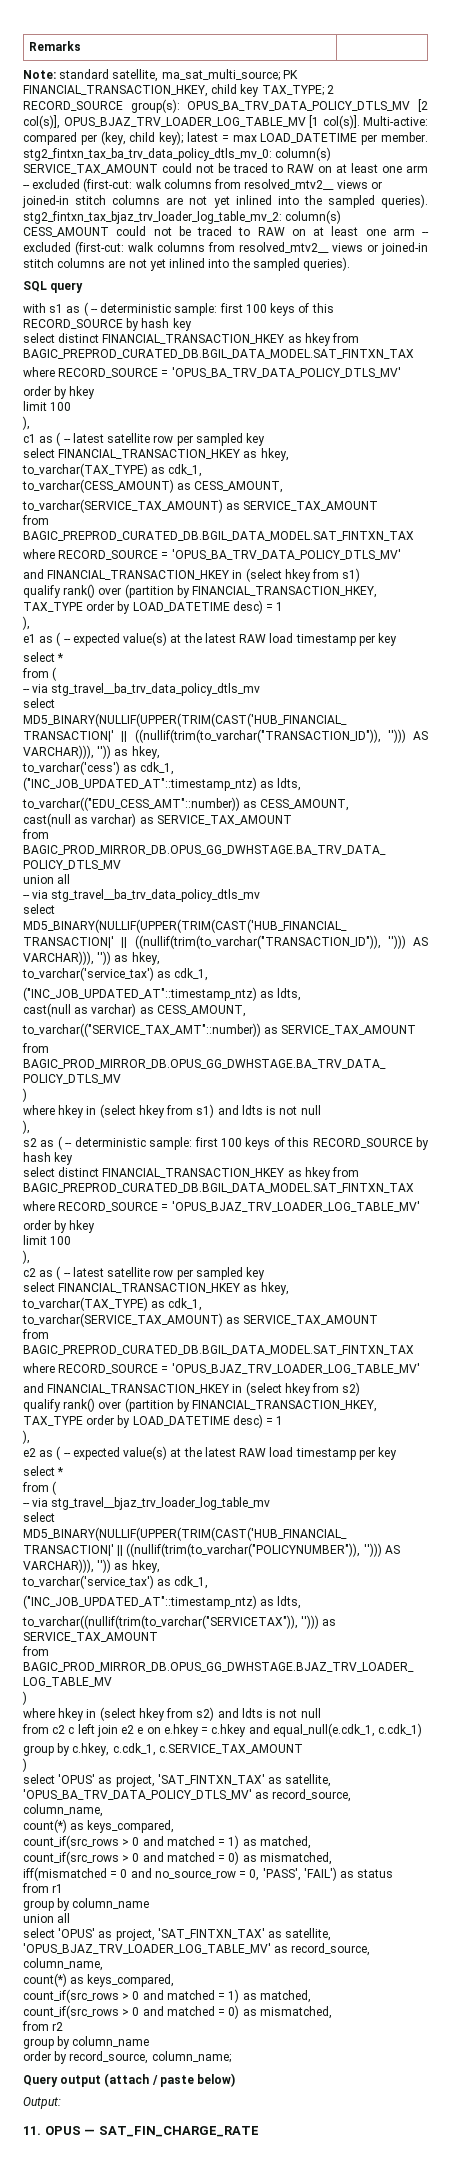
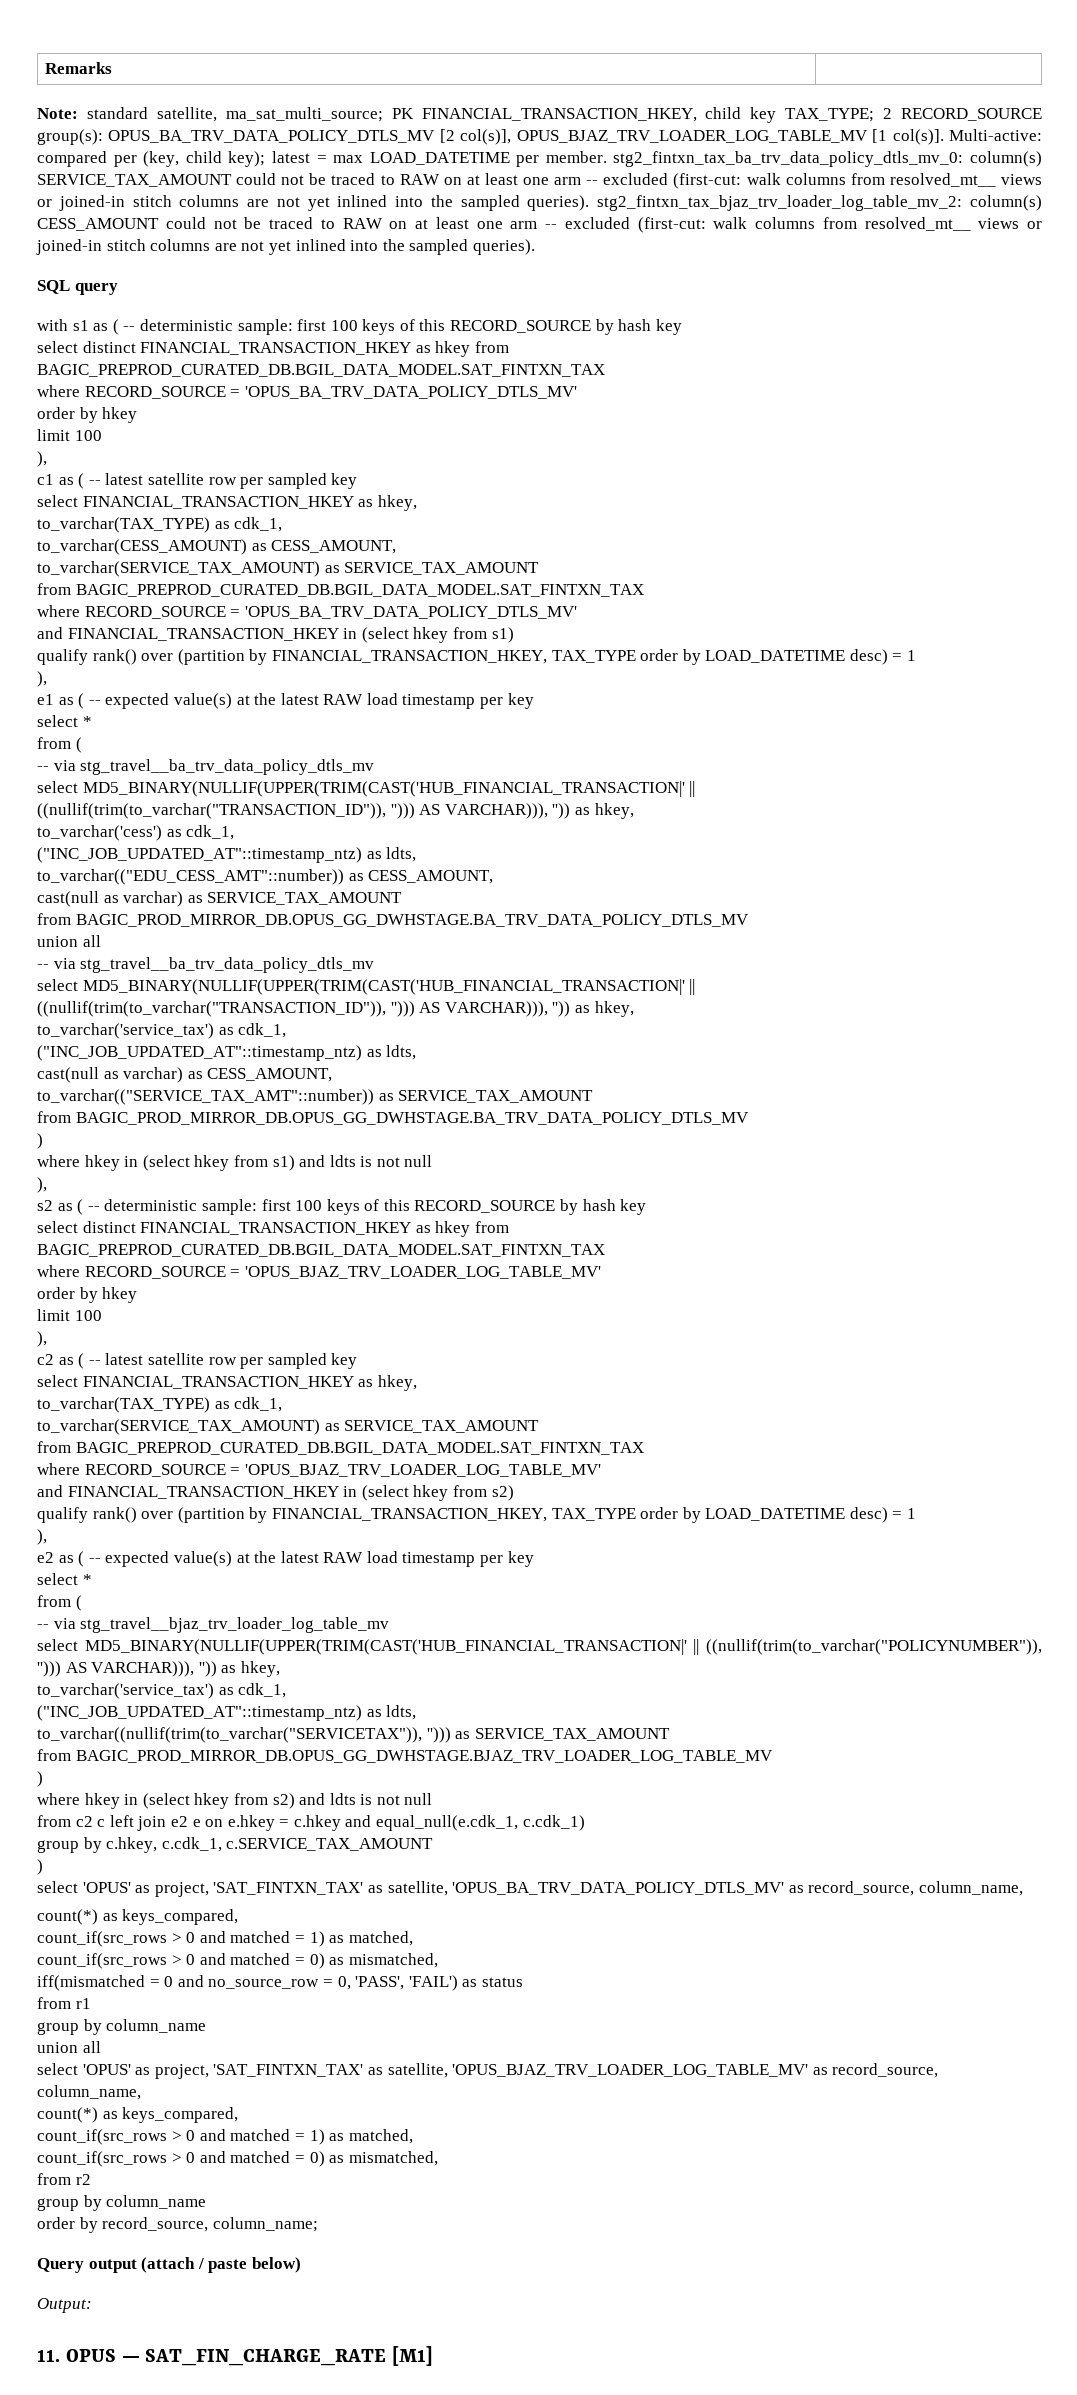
- walk columns from resolved_mtv2__ views or joined-in stitch columns are not yet inlined into the sampled queries). stg2_fintxn_tax_bjaz_trv_loader_log_table_mv_2:
+ walk columns from resolved_mt__ views or joined-in stitch columns are not yet inlined into the sampled queries). stg2_fintxn_tax_bjaz_trv_loader_log_table_mv_2:
- column(s) CESS_AMOUNT could not be traced to RAW on at least one arm -- excluded (first-cut: walk columns from resolved_mtv2__ views or joined-in stitch columns are not yet inlined into the sampled queries).
+ column(s) CESS_AMOUNT could not be traced to RAW on at least one arm -- excluded (first-cut: walk columns from resolved_mt__ views or joined-in stitch columns are not yet inlined into the sampled queries).
- 11. OPUS — SAT_FIN_CHARGE_RATE
+ 11. OPUS — SAT_FIN_CHARGE_RATE [M1]

